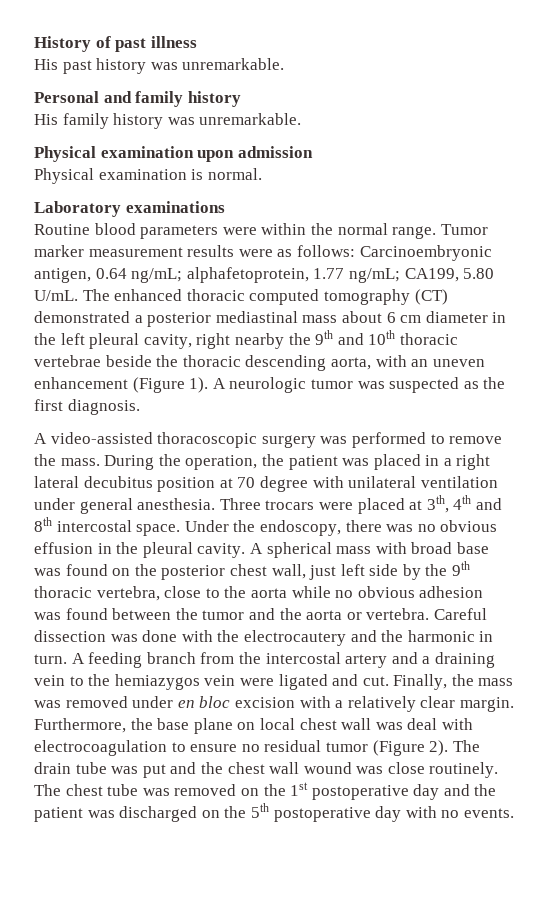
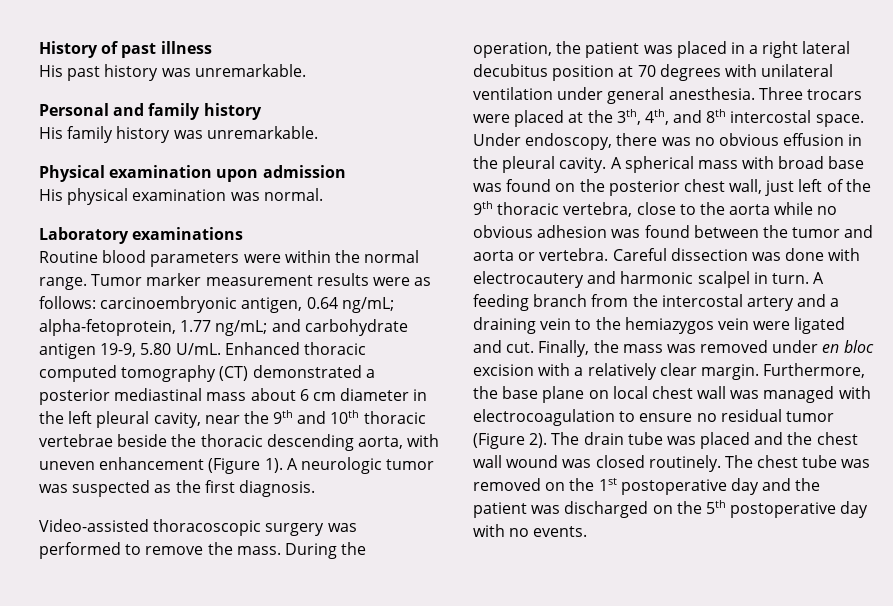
- Physical examination is normal.
+ His physical examination was normal.
- Tumor marker measurement results were as follows: Carcinoembryonic antigen, 0.64 ng/mL; alphafetoprotein, 1.77 ng/mL; CA199, 5.80 U/mL. The enhanced thoracic computed tomography (CT) demonstrated a posterior mediastinal mass about 6 cm diameter in the left pleural cavity, right nearby the 9th and 10th thoracic vertebrae beside the thoracic descending aorta, with an uneven enhancement (Figure 1).
+ Tumor marker measurement results were as follows: carcinoembryonic antigen, 0.64 ng/mL; alpha-fetoprotein, 1.77 ng/mL; and carbohydrate antigen 19-9, 5.80 U/mL. Enhanced thoracic computed tomography (CT) demonstrated a posterior mediastinal mass about 6 cm diameter in the left pleural cavity, near the 9th and 10th thoracic vertebrae beside the thoracic descending aorta, with uneven enhancement (Figure 1).
- A video-assisted thoracoscopic surgery was performed to remove the mass.
+ Video-assisted thoracoscopic surgery was performed to remove the mass.
- During the operation, the patient was placed in a right lateral decubitus position at 70 degree with unilateral ventilation under general anesthesia.
+ During the operation, the patient was placed in a right lateral decubitus position at 70 degrees with unilateral ventilation under general anesthesia.
- Three trocars were placed at 3th, 4th and 8th intercostal space.
+ Three trocars were placed at the 3th, 4th, and 8th intercostal space.
- Under the endoscopy, there was no obvious effusion in the pleural cavity.
+ Under endoscopy, there was no obvious effusion in the pleural cavity.
- A spherical mass with broad base was found on the posterior chest wall, just left side by the 9th thoracic vertebra, close to the aorta while no obvious adhesion was found between the tumor and the aorta or vertebra.
+ A spherical mass with broad base was found on the posterior chest wall, just left of the 9th thoracic vertebra, close to the aorta while no obvious adhesion was found between the tumor and aorta or vertebra.
- Careful dissection was done with the electrocautery and the harmonic in turn.
+ Careful dissection was done with electrocautery and harmonic scalpel in turn.
- Furthermore, the base plane on local chest wall was deal with electrocoagulation to ensure no residual tumor (Figure 2).
+ Furthermore, the base plane on local chest wall was managed with electrocoagulation to ensure no residual tumor (Figure 2).
- The drain tube was put and the chest wall wound was close routinely.
+ The drain tube was placed and the chest wall wound was closed routinely.

